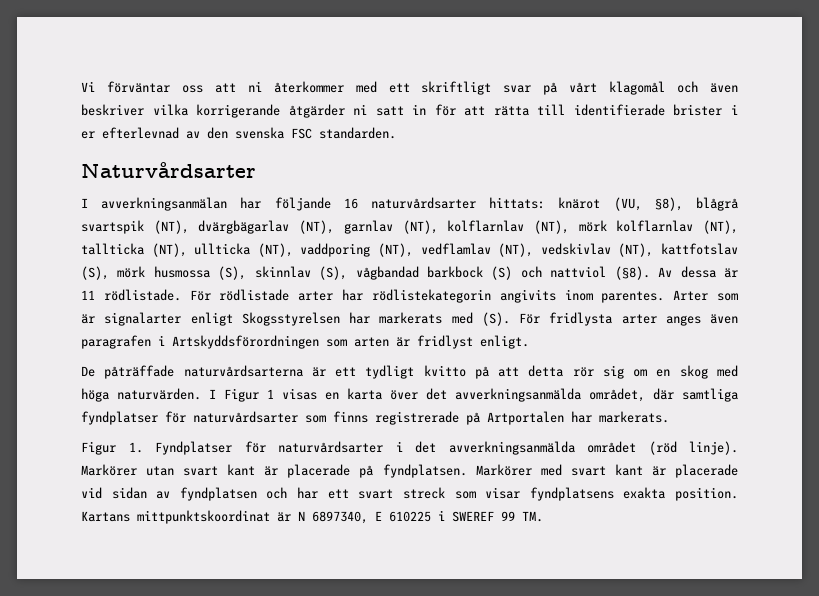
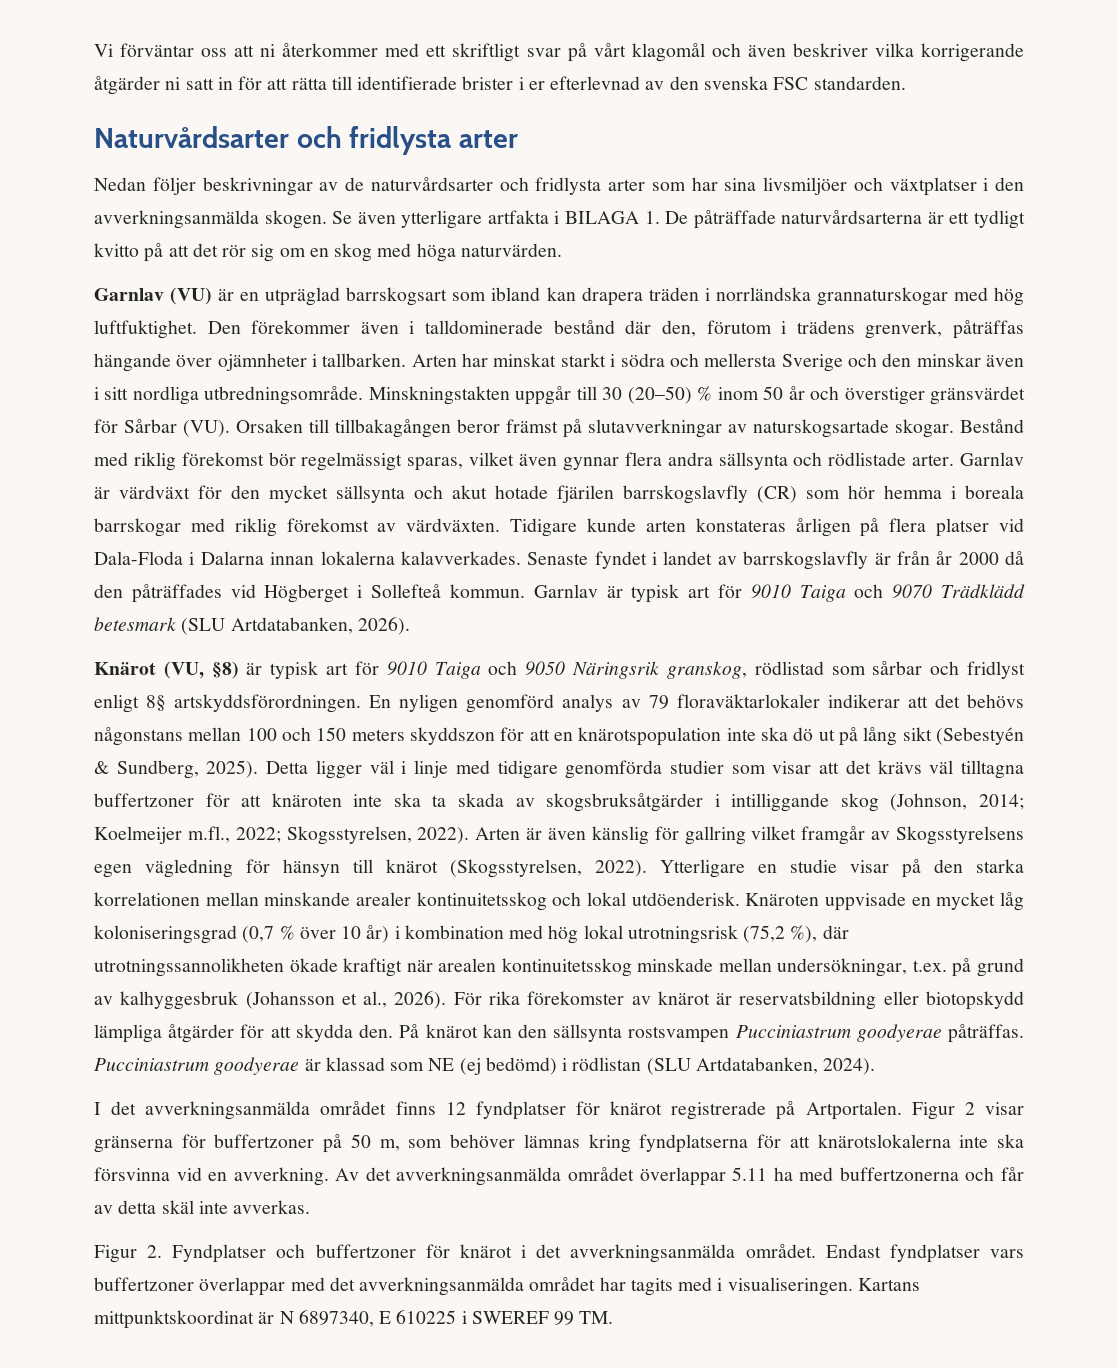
- Naturvårdsarter
- I avverkningsanmälan har följande 16 naturvårdsarter hittats: knärot (VU, §8), blågrå svartspik (NT), dvärgbägarlav (NT), garnlav (NT), kolflarnlav (NT), mörk kolflarnlav (NT), tallticka (NT), ullticka (NT), vaddporing (NT), vedflamlav (NT), vedskivlav (NT), kattfotslav (S), mörk husmossa (S), skinnlav (S), vågbandad barkbock (S) och nattviol (§8). Av dessa är 11 rödlistade. För rödlistade arter har rödlistekategorin angivits inom parentes. Arter som är signalarter enligt Skogsstyrelsen har markerats med (S). För fridlysta arter anges även paragrafen i Artskyddsförordningen som arten är fridlyst enligt.
- De påträffade naturvårdsarterna är ett tydligt kvitto på att detta rör sig om en skog med höga naturvärden. I Figur 1 visas en karta över det avverkningsanmälda området, där samtliga fyndplatser för naturvårdsarter som finns registrerade på Artportalen har markerats.
- Figur 1. Fyndplatser för naturvårdsarter i det avverkningsanmälda området (röd linje). Markörer utan svart kant är placerade på fyndplatsen. Markörer med svart kant är placerade vid sidan av fyndplatsen och har ett svart streck som visar fyndplatsens exakta position.
+ Naturvårdsarter och fridlysta arter
+ Nedan följer beskrivningar av de naturvårdsarter och fridlysta arter som har sina livsmiljöer och växtplatser i den avverkningsanmälda skogen. Se även ytterligare artfakta i BILAGA 1. De påträffade naturvårdsarterna är ett tydligt kvitto på att det rör sig om en skog med höga naturvärden.
+ Garnlav (VU) är en utpräglad barrskogsart som ibland kan drapera träden i norrländska grannaturskogar med hög luftfuktighet. Den förekommer även i talldominerade bestånd där den, förutom i trädens grenverk, påträffas hängande över ojämnheter i tallbarken. Arten har minskat starkt i södra och mellersta Sverige och den minskar även i sitt nordliga utbredningsområde. Minskningstakten uppgår till 30 (20–50) % inom 50 år och överstiger gränsvärdet för Sårbar (VU). Orsaken till tillbakagången beror främst på slutavverkningar av naturskogsartade skogar. Bestånd med riklig förekomst bör regelmässigt sparas, vilket även gynnar flera andra sällsynta och rödlistade arter. Garnlav är värdväxt för den mycket sällsynta och akut hotade fjärilen barrskogslavfly (CR) som hör hemma i boreala barrskogar med riklig förekomst av värdväxten. Tidigare kunde arten konstateras årligen på flera platser vid Dala-Floda i Dalarna innan lokalerna kalavverkades. Senaste fyndet i landet av barrskogslavfly är från år 2000 då den påträffades vid Högberget i Sollefteå kommun. Garnlav är typisk art för 9010 Taiga och 9070 Trädklädd betesmark (SLU Artdatabanken, 2026).
+ Knärot (VU, §8) är typisk art för 9010 Taiga och 9050 Näringsrik granskog, rödlistad som sårbar och fridlyst enligt 8§ artskyddsförordningen. En nyligen genomförd analys av 79 floraväktarlokaler indikerar att det behövs någonstans mellan 100 och 150 meters skyddszon för att en knärotspopulation inte ska dö ut på lång sikt (Sebestyén & Sundberg, 2025). Detta ligger väl i linje med tidigare genomförda studier som visar att det krävs väl tilltagna buffertzoner för att knäroten inte ska ta skada av skogsbruksåtgärder i intilliggande skog (Johnson, 2014; Koelmeijer m.fl., 2022; Skogsstyrelsen, 2022). Arten är även känslig för gallring vilket framgår av Skogsstyrelsens egen vägledning för hänsyn till knärot (Skogsstyrelsen, 2022). Ytterligare en studie visar på den starka korrelationen mellan minskande arealer kontinuitetsskog och lokal utdöenderisk. Knäroten uppvisade en mycket låg koloniseringsgrad (0,7 % över 10 år) i kombination med hög lokal utrotningsrisk (75,2 %), där utrotningssannolikheten ökade kraftigt när arealen kontinuitetsskog minskade mellan undersökningar, t.ex. på grund av kalhyggesbruk (Johansson et al., 2026). För rika förekomster av knärot är reservatsbildning eller biotopskydd lämpliga åtgärder för att skydda den. På knärot kan den sällsynta rostsvampen Pucciniastrum goodyerae påträffas. Pucciniastrum goodyerae är klassad som NE (ej bedömd) i rödlistan (SLU Artdatabanken, 2024).
+ I det avverkningsanmälda området finns 12 fyndplatser för knärot registrerade på Artportalen. Figur 2 visar gränserna för buffertzoner på 50 m, som behöver lämnas kring fyndplatserna för att knärotslokalerna inte ska försvinna vid en avverkning. Av det avverkningsanmälda området överlappar 5.11 ha med buffertzonerna och får av detta skäl inte avverkas.
+ Figur 2. Fyndplatser och buffertzoner för knärot i det avverkningsanmälda området. Endast fyndplatser vars buffertzoner överlappar med det avverkningsanmälda området har tagits med i visualiseringen.

